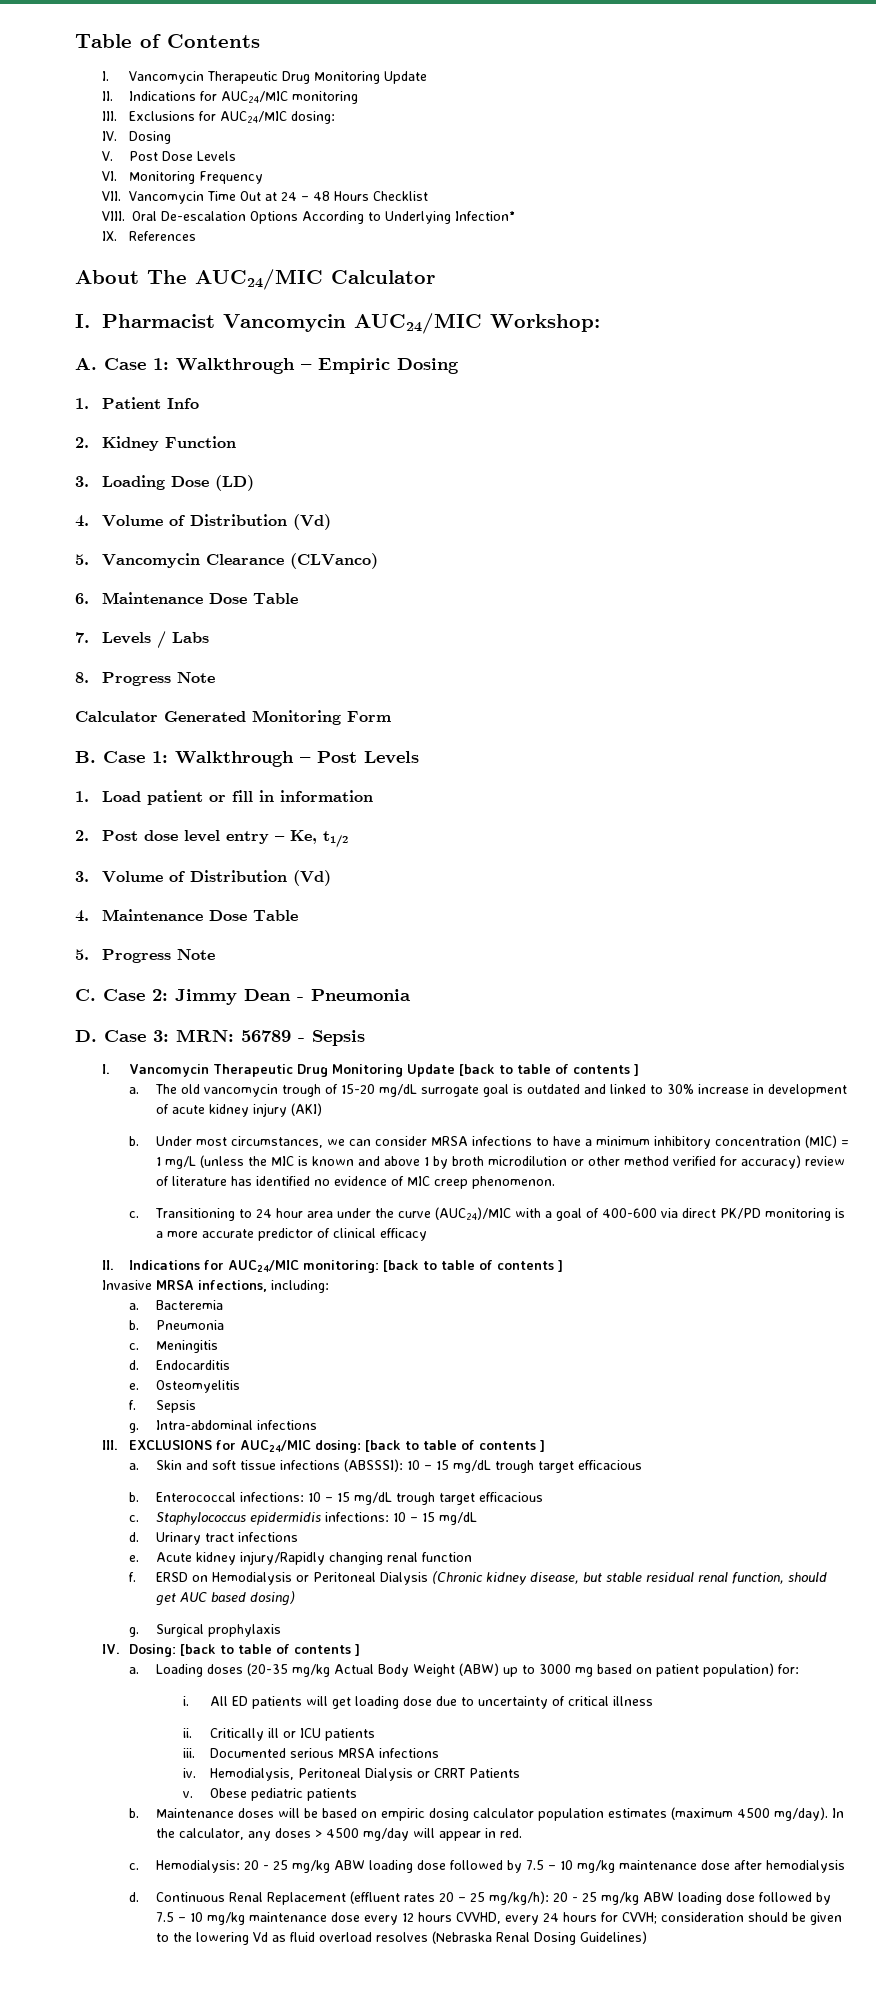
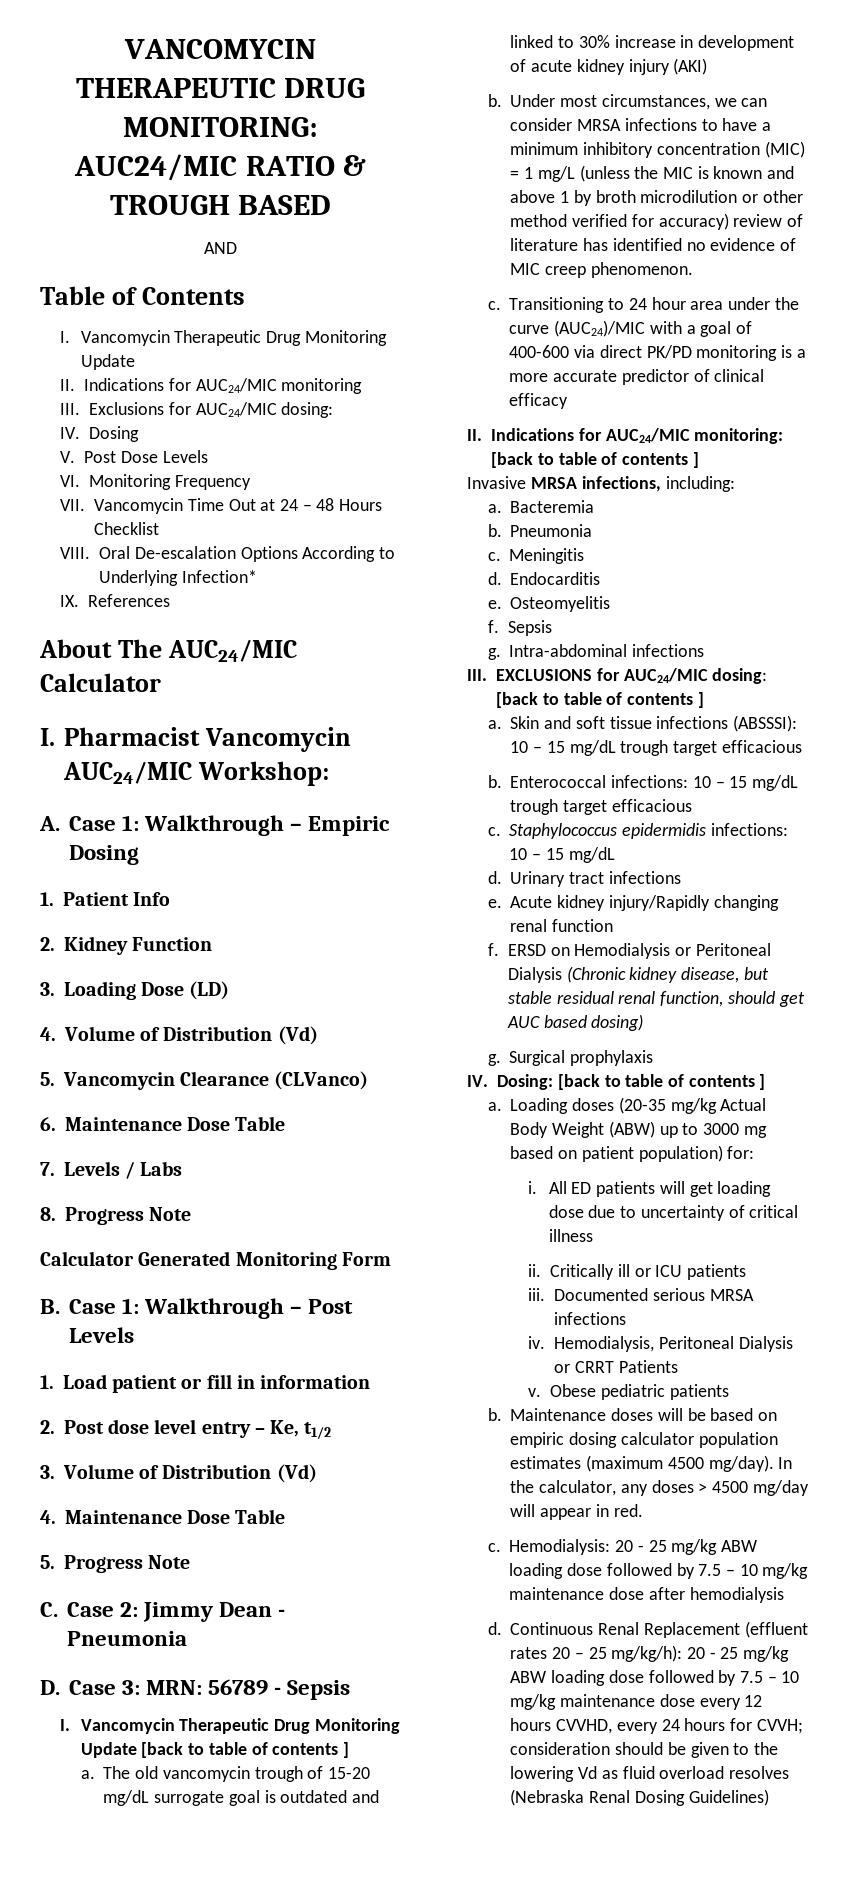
+ VANCOMYCIN THERAPEUTIC DRUG MONITORING: AUC24/MIC RATIO & TROUGH BASED
+ AND

